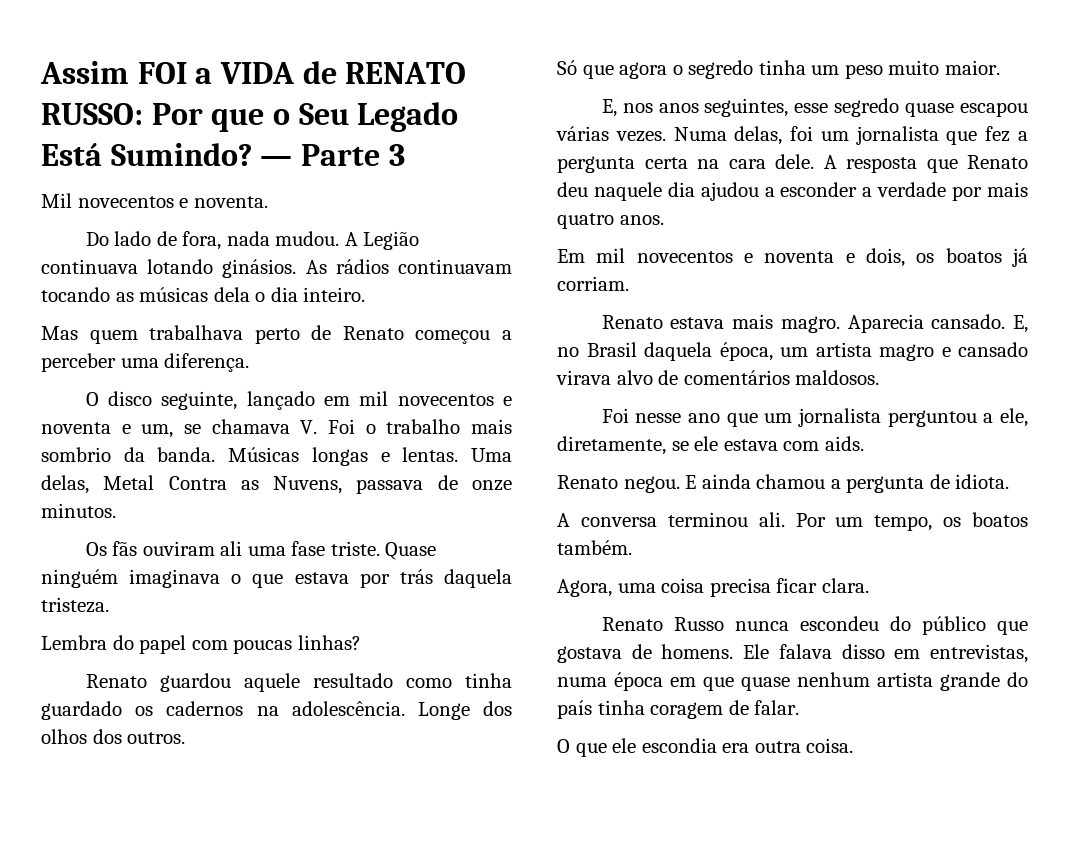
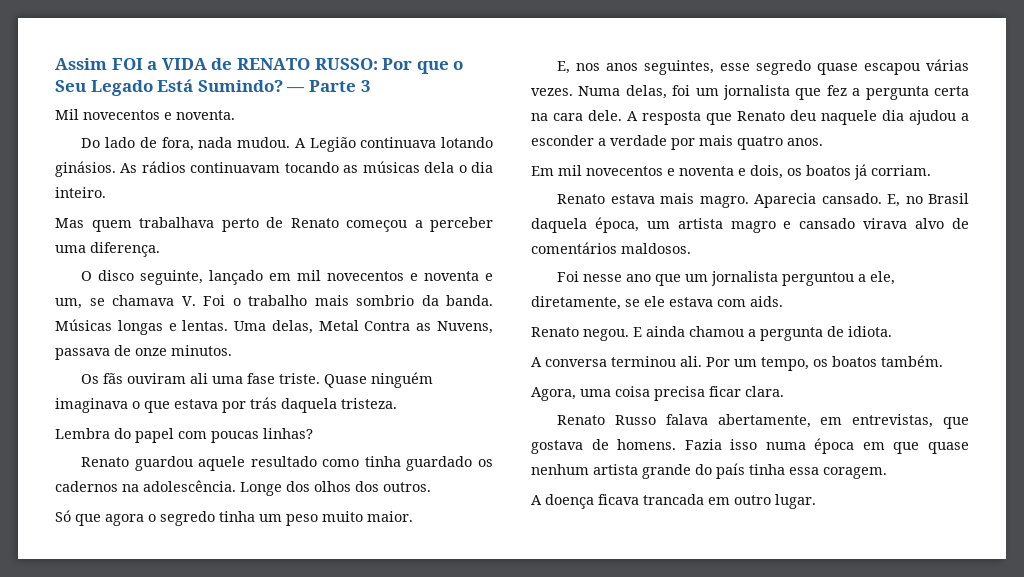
- Renato Russo nunca escondeu do público que gostava de homens. Ele falava disso em entrevistas, numa época em que quase nenhum artista grande do país tinha coragem de falar.
- O que ele escondia era outra coisa.
+ Renato Russo falava abertamente, em entrevistas, que gostava de homens. Fazia isso numa época em que quase nenhum artista grande do país tinha essa coragem.
+ A doença ficava trancada em outro lugar.

